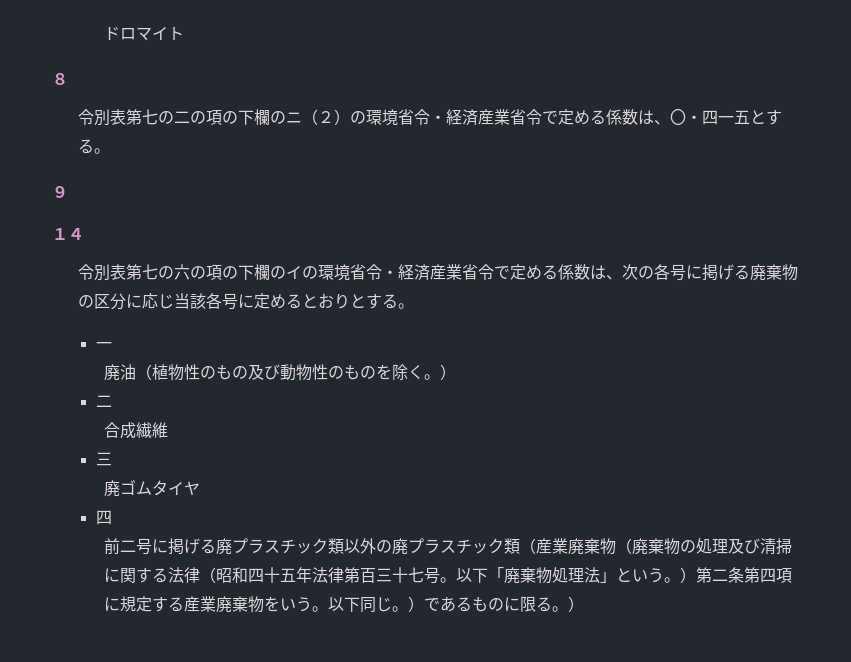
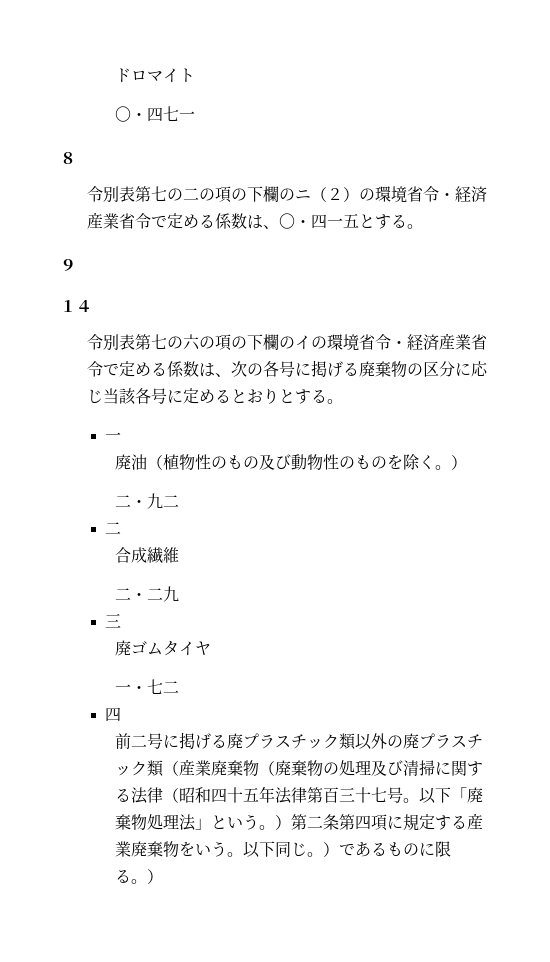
+ 〇・四七一
+ 二・九二
+ 二・二九
+ 一・七二

